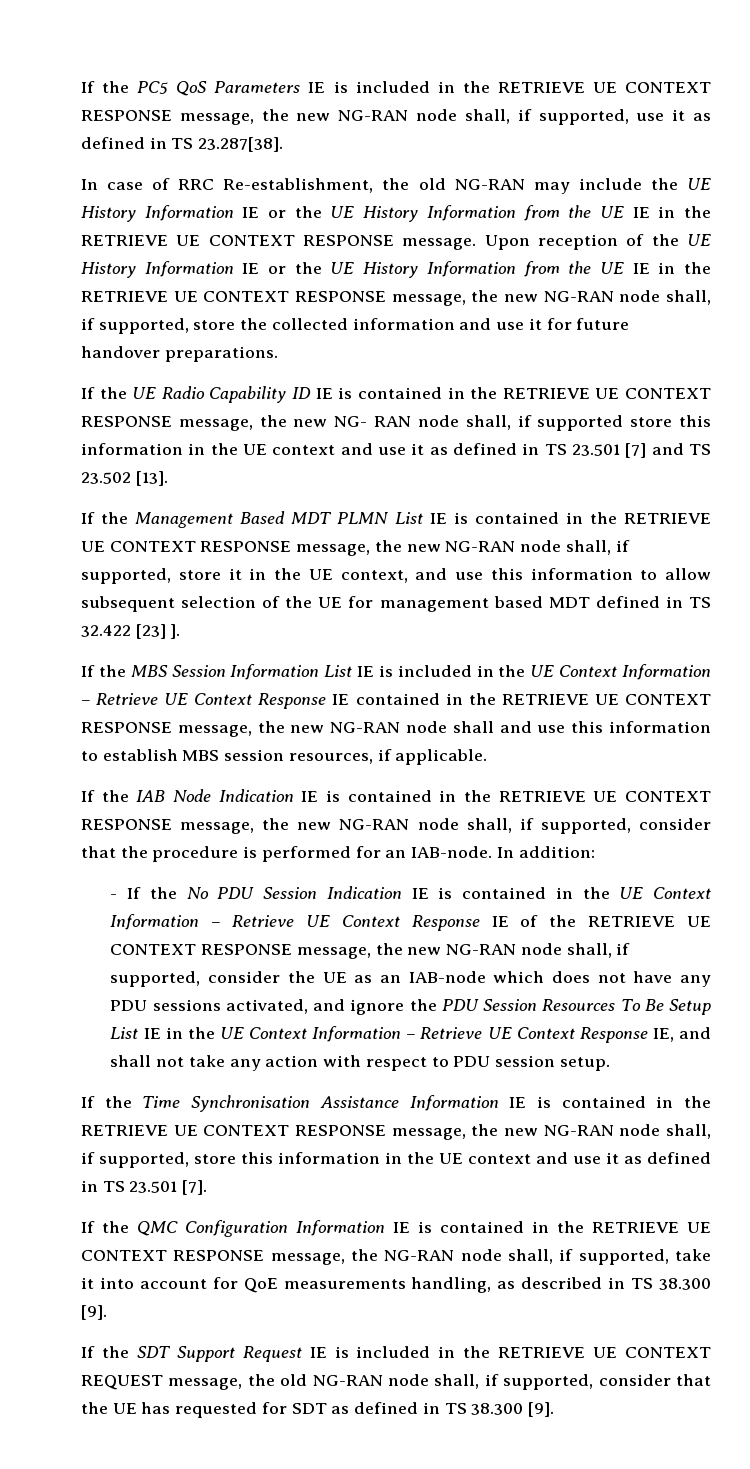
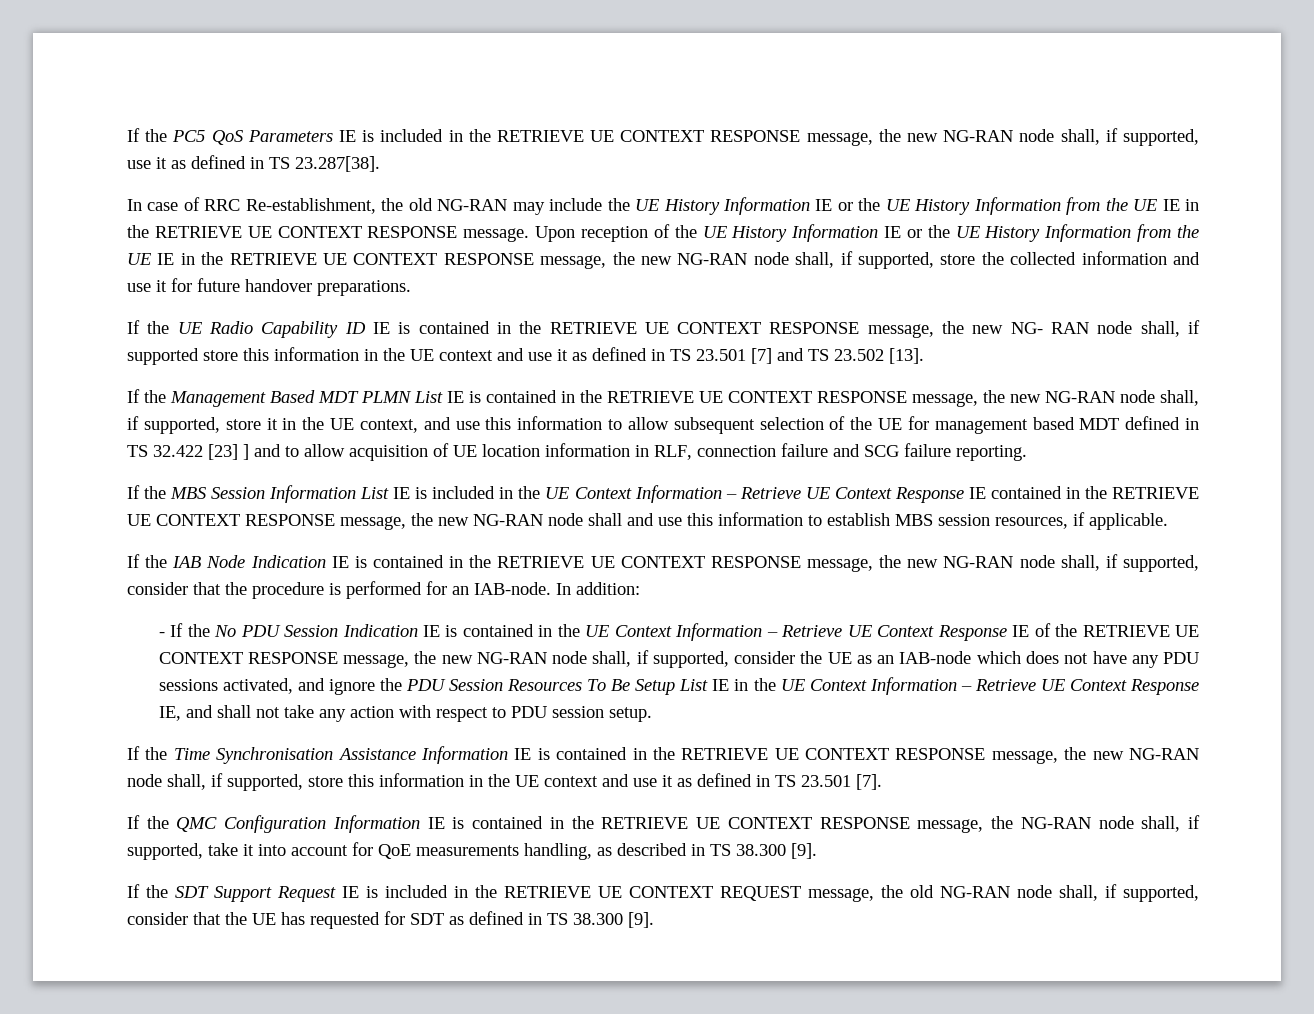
- If the Management Based MDT PLMN List IE is contained in the RETRIEVE UE CONTEXT RESPONSE message, the new NG-RAN node shall, if supported, store it in the UE context, and use this information to allow subsequent selection of the UE for management based MDT defined in TS 32.422 [23] ].
+ If the Management Based MDT PLMN List IE is contained in the RETRIEVE UE CONTEXT RESPONSE message, the new NG-RAN node shall, if supported, store it in the UE context, and use this information to allow subsequent selection of the UE for management based MDT defined in TS 32.422 [23] ] and to allow acquisition of UE location information in RLF, connection failure and SCG failure reporting.

